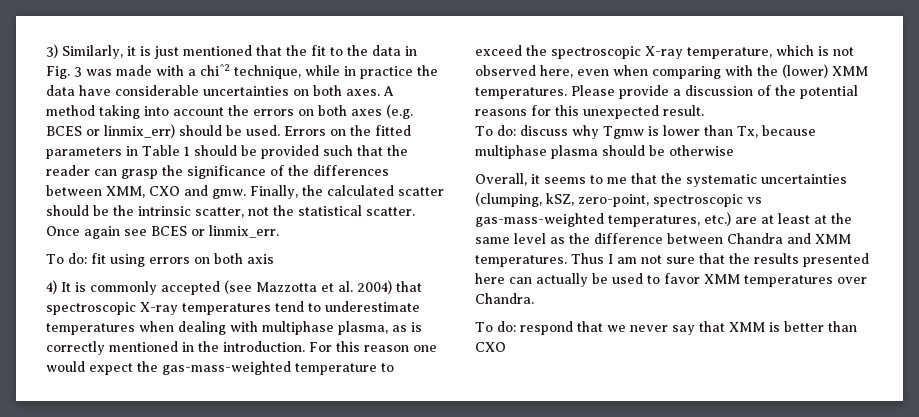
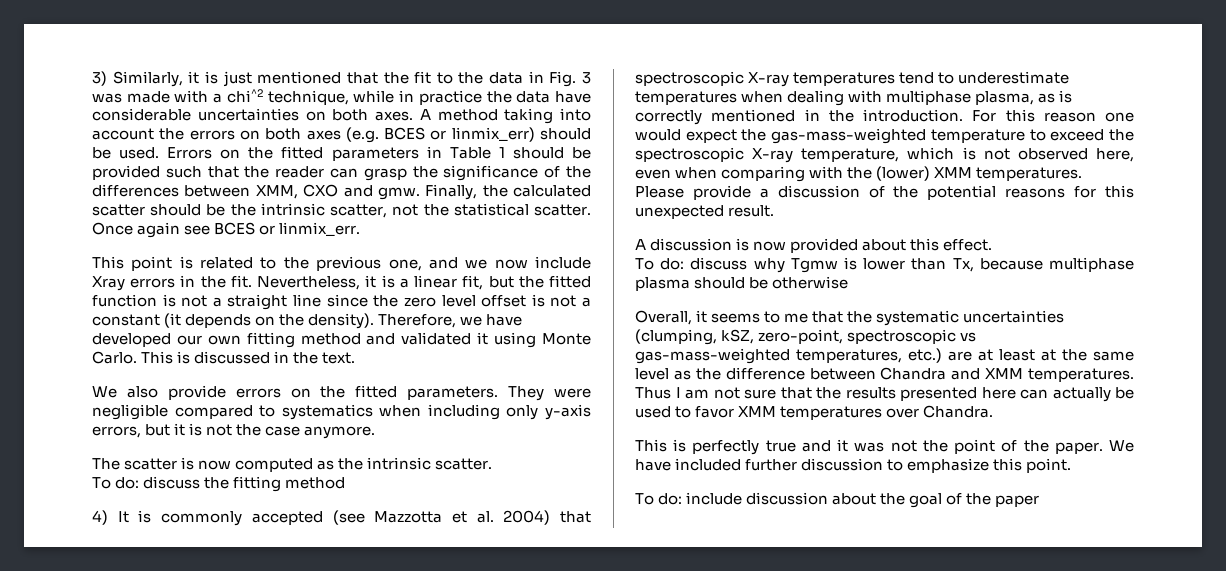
- To do: fit using errors on both axis
+ This point is related to the previous one, and we now include Xray errors in the fit. Nevertheless, it is a linear fit, but the fitted function is not a straight line since the zero level offset is not a constant (it depends on the density). Therefore, we have developed our own fitting method and validated it using Monte Carlo. This is discussed in the text.
+ We also provide errors on the fitted parameters. They were negligible compared to systematics when including only y-axis errors, but it is not the case anymore.
+ The scatter is now computed as the intrinsic scatter.
+ To do: discuss the fitting method
+ A discussion is now provided about this effect.
- To do: respond that we never say that XMM is better than CXO
+ This is perfectly true and it was not the point of the paper. We have included further discussion to emphasize this point.
+ To do: include discussion about the goal of the paper

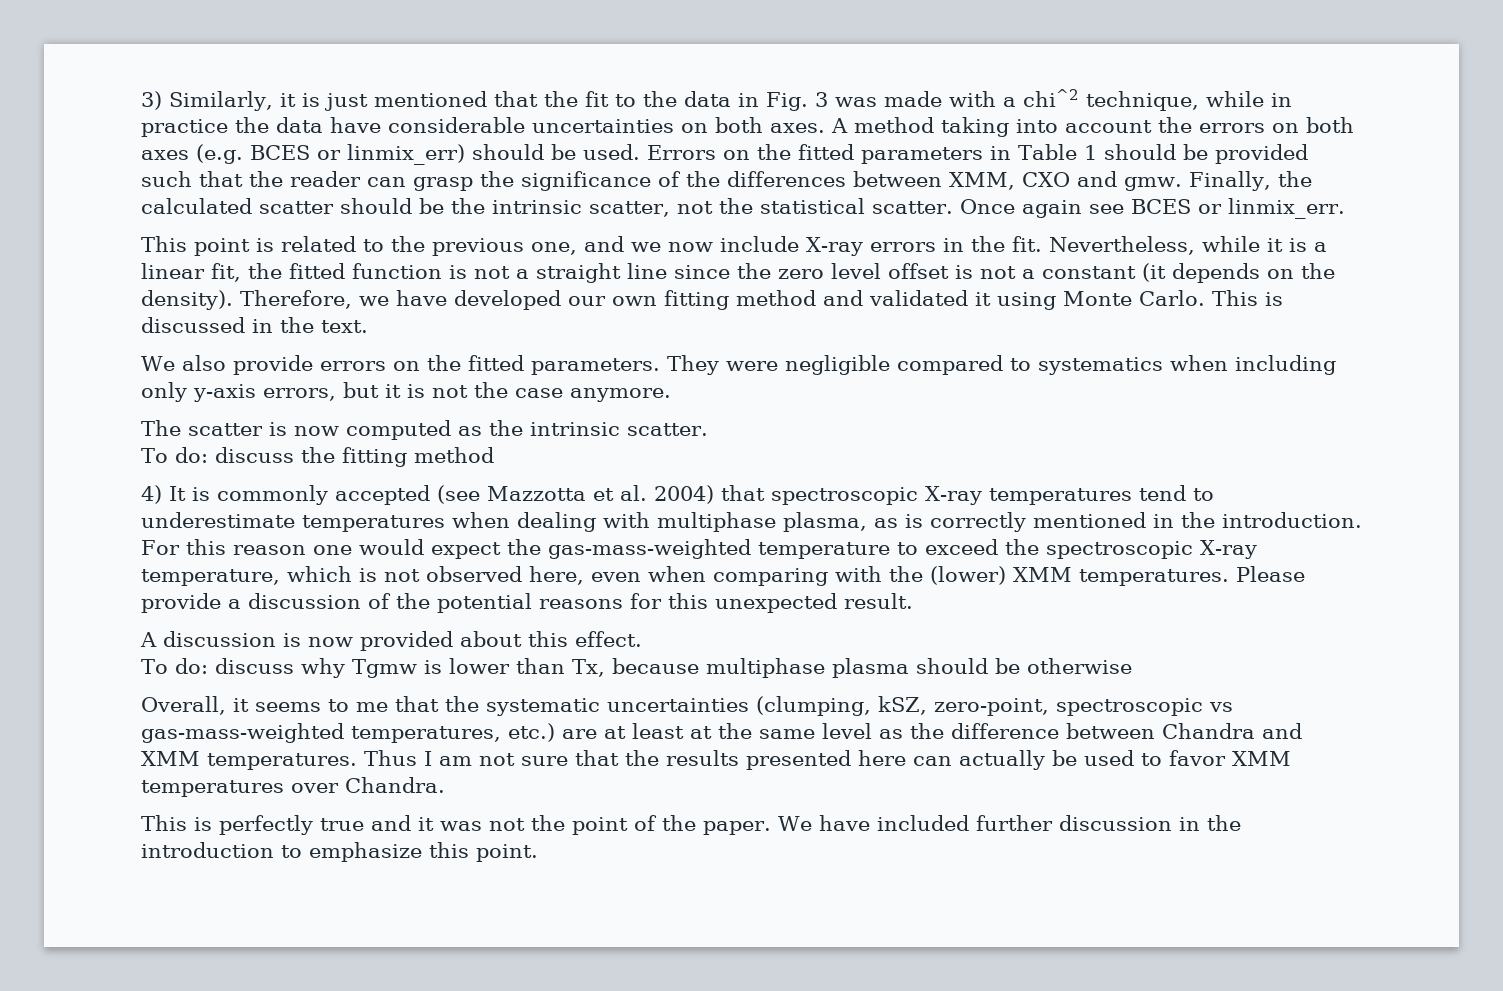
- This point is related to the previous one, and we now include Xray errors in the fit.
+ This point is related to the previous one, and we now include X-ray errors in the fit.
- Nevertheless, it is a linear fit, but the fitted function is not a straight line since the zero level offset is not a constant (it depends on the density).
+ Nevertheless, while it is a linear fit, the fitted function is not a straight line since the zero level offset is not a constant (it depends on the density).
- We have included further discussion to emphasize this point.
+ We have included further discussion in the introduction to emphasize this point.
- To do: include discussion about the goal of the paper

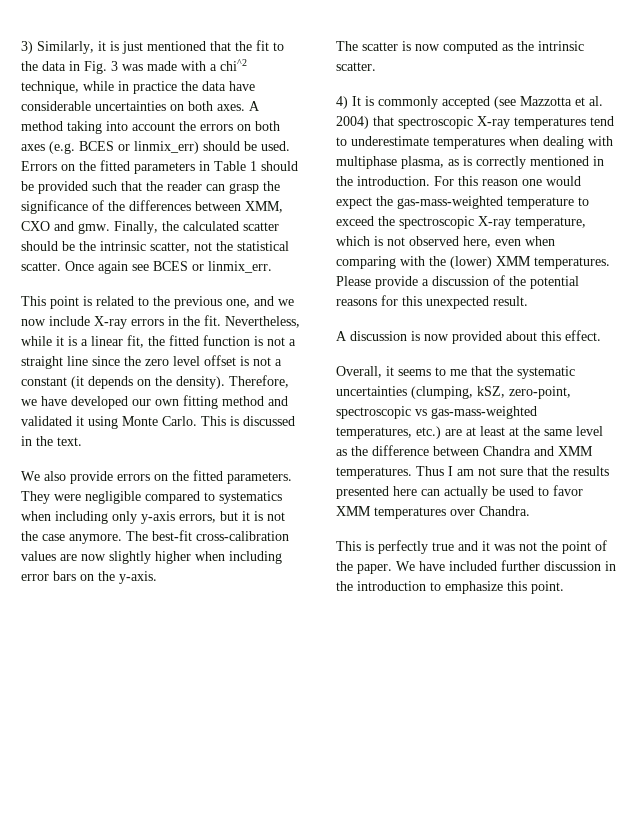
+ The best-fit cross-calibration values are now slightly higher when including error bars on the y-axis.
- To do: discuss the fitting method
- To do: discuss why Tgmw is lower than Tx, because multiphase plasma should be otherwise

